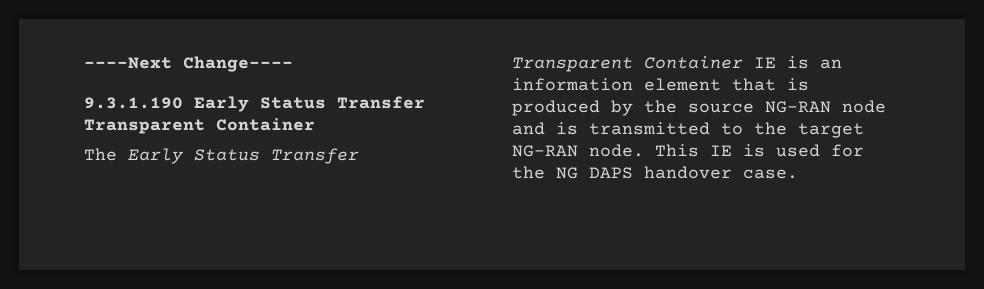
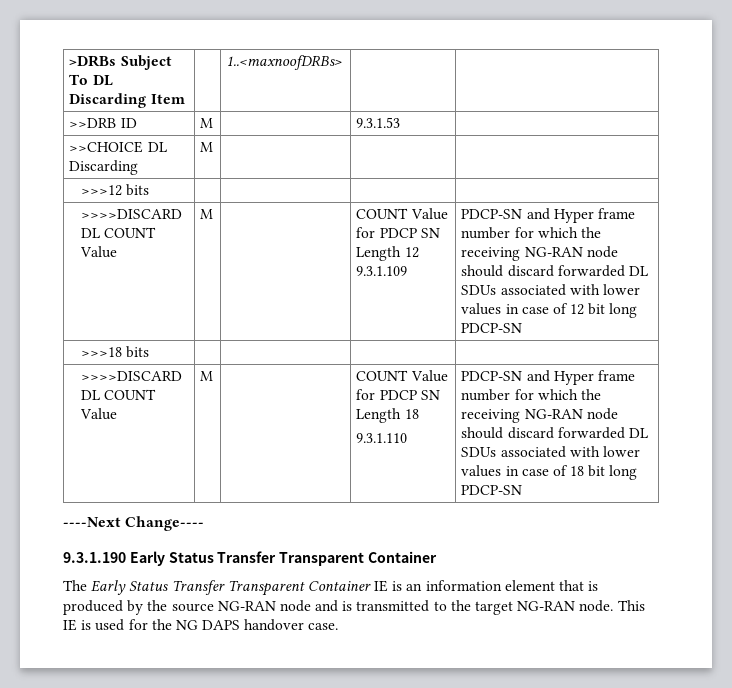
+ >DRBs Subject To DL Discarding Item | | 1..<maxnoofDRBs> | |
+ >>DRB ID | M | | 9.3.1.53 |
+ >>CHOICE DL Discarding | M | | |
+ >>>12 bits | | | |
+ >>>>DISCARD DL COUNT Value | M | | COUNT Value for PDCP SN Length 12 9.3.1.109 | PDCP-SN and Hyper frame number for which the receiving NG-RAN node should discard forwarded DL SDUs associated with lower values in case of 12 bit long PDCP-SN
+ >>>18 bits | | | |
+ >>>>DISCARD DL COUNT Value | M | | COUNT Value for PDCP SN Length 18
+ 9.3.1.110 | PDCP-SN and Hyper frame number for which the receiving NG-RAN node should discard forwarded DL SDUs associated with lower values in case of 18 bit long PDCP-SN

